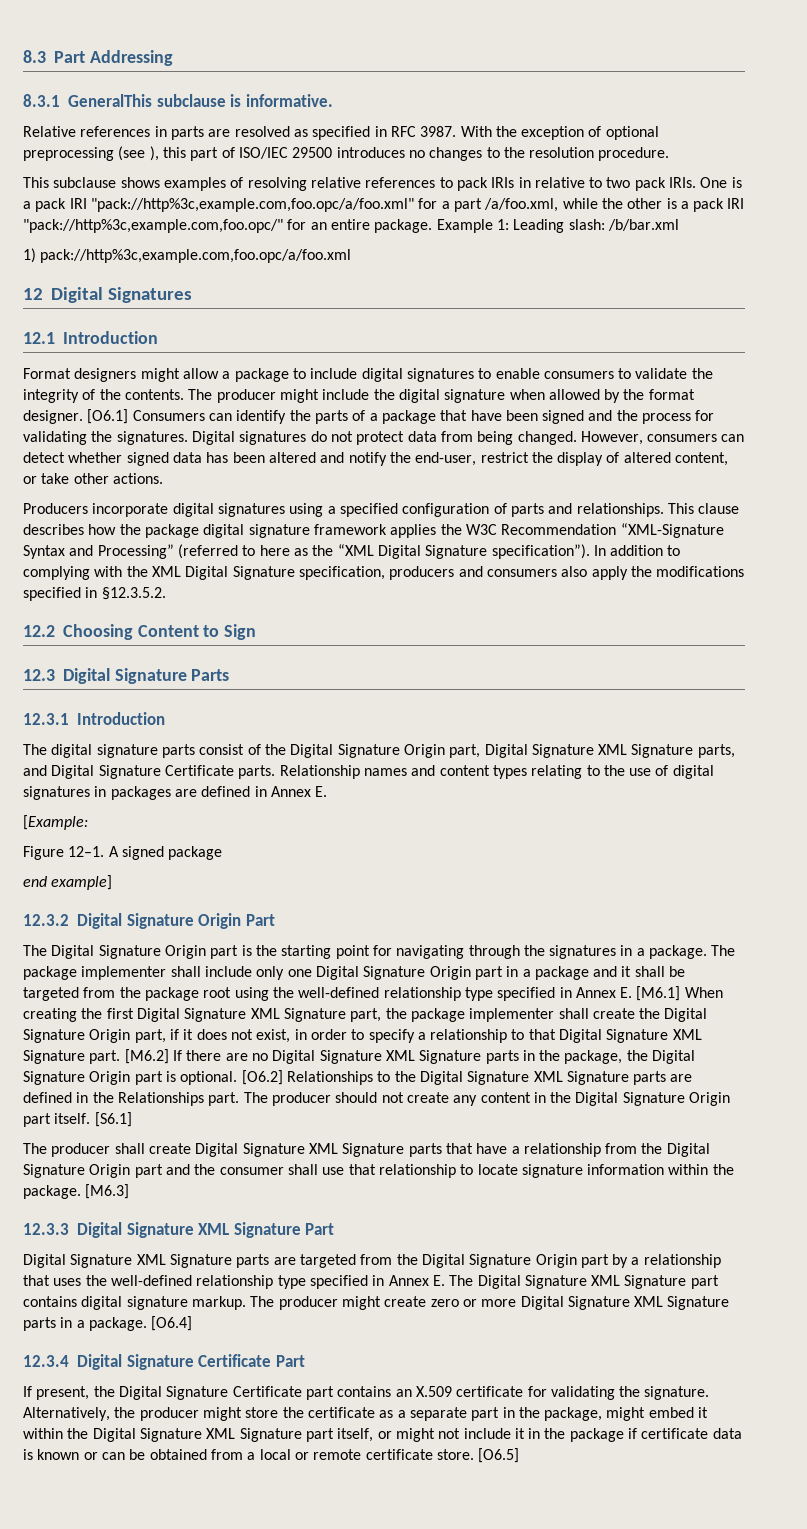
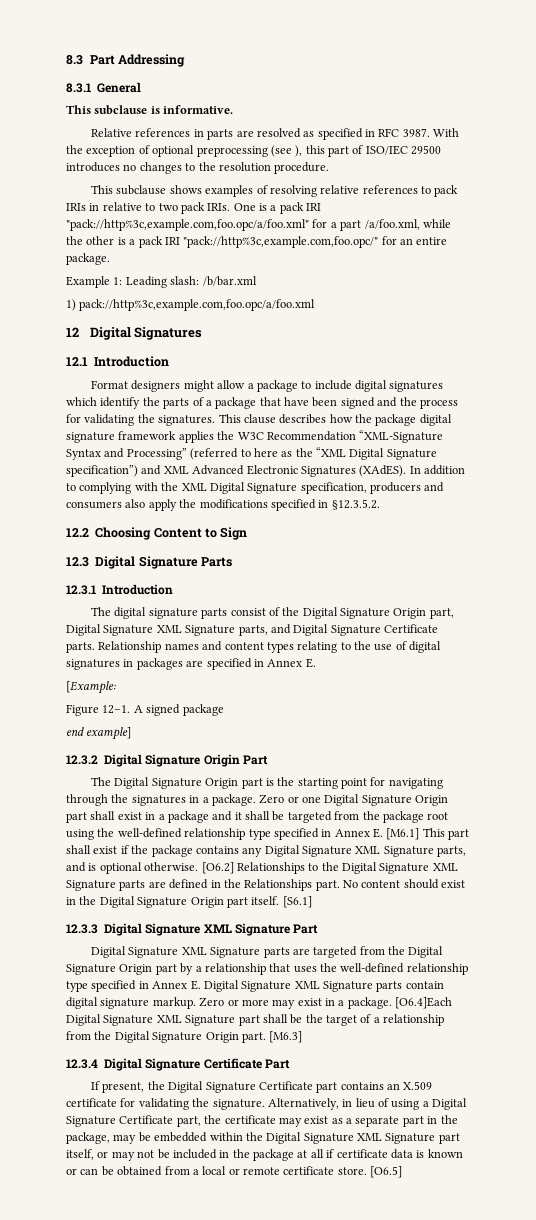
- 8.3.1 GeneralThis subclause is informative.
+ 8.3.1 General
+ This subclause is informative.
- One is a pack IRI "pack://http%3c,example.com,foo.opc/a/foo.xml" for a part /a/foo.xml, while the other is a pack IRI "pack://http%3c,example.com,foo.opc/" for an entire package. Example 1: Leading slash: /b/bar.xml
+ One is a pack IRI "pack://http%3c,example.com,foo.opc/a/foo.xml" for a part /a/foo.xml, while the other is a pack IRI "pack://http%3c,example.com,foo.opc/" for an entire package.
+ Example 1: Leading slash: /b/bar.xml
- Format designers might allow a package to include digital signatures to enable consumers to validate the integrity of the contents. The producer might include the digital signature when allowed by the format designer. [O6.1] Consumers can identify the parts of a package that have been signed and the process for validating the signatures.
+ Format designers might allow a package to include digital signatures which identify the parts of a package that have been signed and the process for validating the signatures.
- Digital signatures do not protect data from being changed. However, consumers can detect whether signed data has been altered and notify the end-user, restrict the display of altered content, or take other actions.
- Producers incorporate digital signatures using a specified configuration of parts and relationships.
- This clause describes how the package digital signature framework applies the W3C Recommendation “XML-Signature Syntax and Processing” (referred to here as the “XML Digital Signature specification”).
+ This clause describes how the package digital signature framework applies the W3C Recommendation “XML-Signature Syntax and Processing” (referred to here as the “XML Digital Signature specification”) and XML Advanced Electronic Signatures (XAdES).
- Relationship names and content types relating to the use of digital signatures in packages are defined in Annex E.
+ Relationship names and content types relating to the use of digital signatures in packages are specified in Annex E.
- The package implementer shall include only one Digital Signature Origin part in a package and it shall be targeted from the package root using the well-defined relationship type specified in Annex E. [M6.1] When creating the first Digital Signature XML Signature part, the package implementer shall create the Digital Signature Origin part, if it does not exist, in order to specify a relationship to that Digital Signature XML Signature part. [M6.2] If there are no Digital Signature XML Signature parts in the package, the Digital Signature Origin part is optional.
+ Zero or one Digital Signature Origin part shall exist in a package and it shall be targeted from the package root using the well-defined relationship type specified in Annex E. [M6.1] This part shall exist if the package contains any Digital Signature XML Signature parts, and is optional otherwise.
- The producer should not create any content in the Digital Signature Origin part itself.
+ No content should exist in the Digital Signature Origin part itself.
- The producer shall create Digital Signature XML Signature parts that have a relationship from the Digital Signature Origin part and the consumer shall use that relationship to locate signature information within the package. [M6.3]
- Digital Signature XML Signature parts are targeted from the Digital Signature Origin part by a relationship that uses the well-defined relationship type specified in Annex E. The Digital Signature XML Signature part contains digital signature markup. The producer might create zero or more Digital Signature XML Signature parts in a package. [O6.4]
+ Digital Signature XML Signature parts are targeted from the Digital Signature Origin part by a relationship that uses the well-defined relationship type specified in Annex E. Digital Signature XML Signature parts contain digital signature markup. Zero or more may exist in a package. [O6.4]Each Digital Signature XML Signature part shall be the target of a relationship from the Digital Signature Origin part. [M6.3]
- Alternatively, the producer might store the certificate as a separate part in the package, might embed it within the Digital Signature XML Signature part itself, or might not include it in the package if certificate data is known or can be obtained from a local or remote certificate store.
+ Alternatively, in lieu of using a Digital Signature Certificate part, the certificate may exist as a separate part in the package, may be embedded within the Digital Signature XML Signature part itself, or may not be included in the package at all if certificate data is known or can be obtained from a local or remote certificate store.

